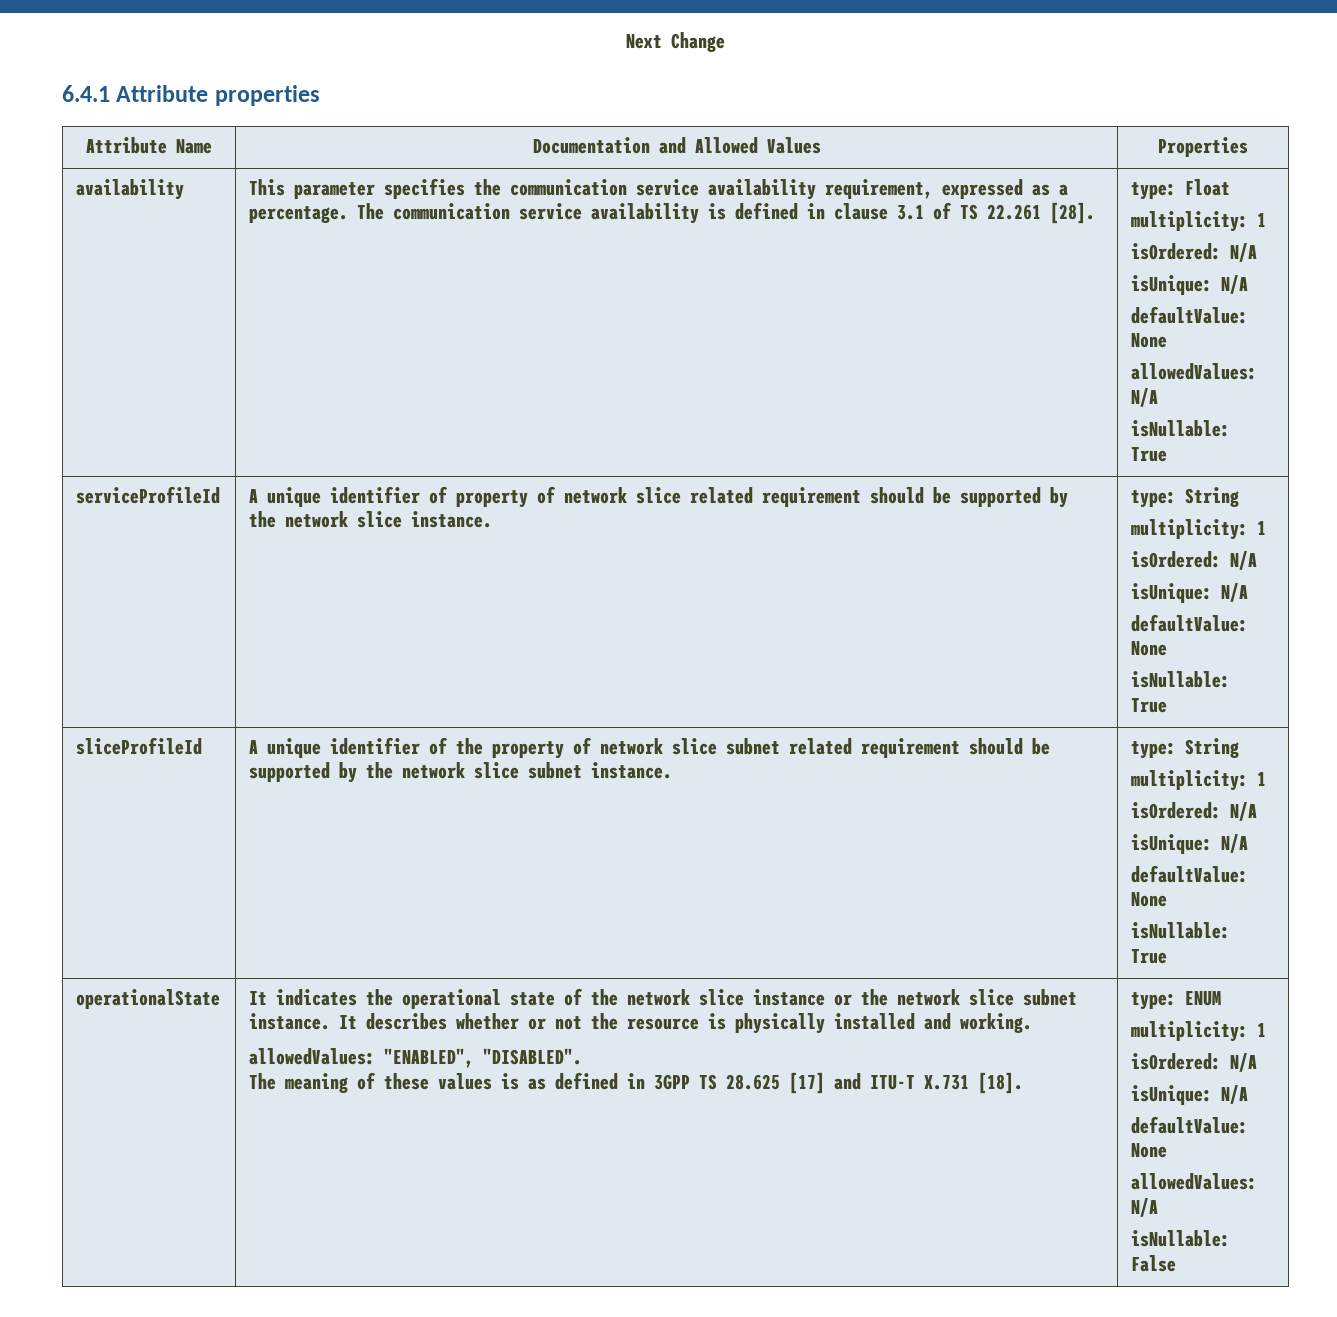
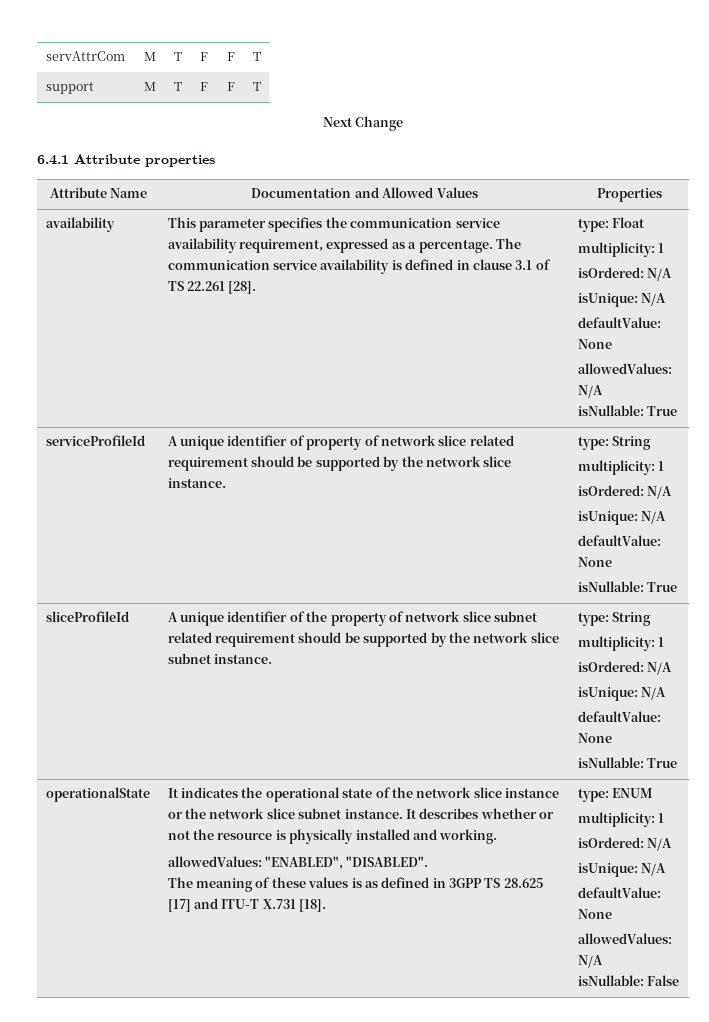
+ servAttrCom | M | T | F | F | T
+ support | M | T | F | F | T

